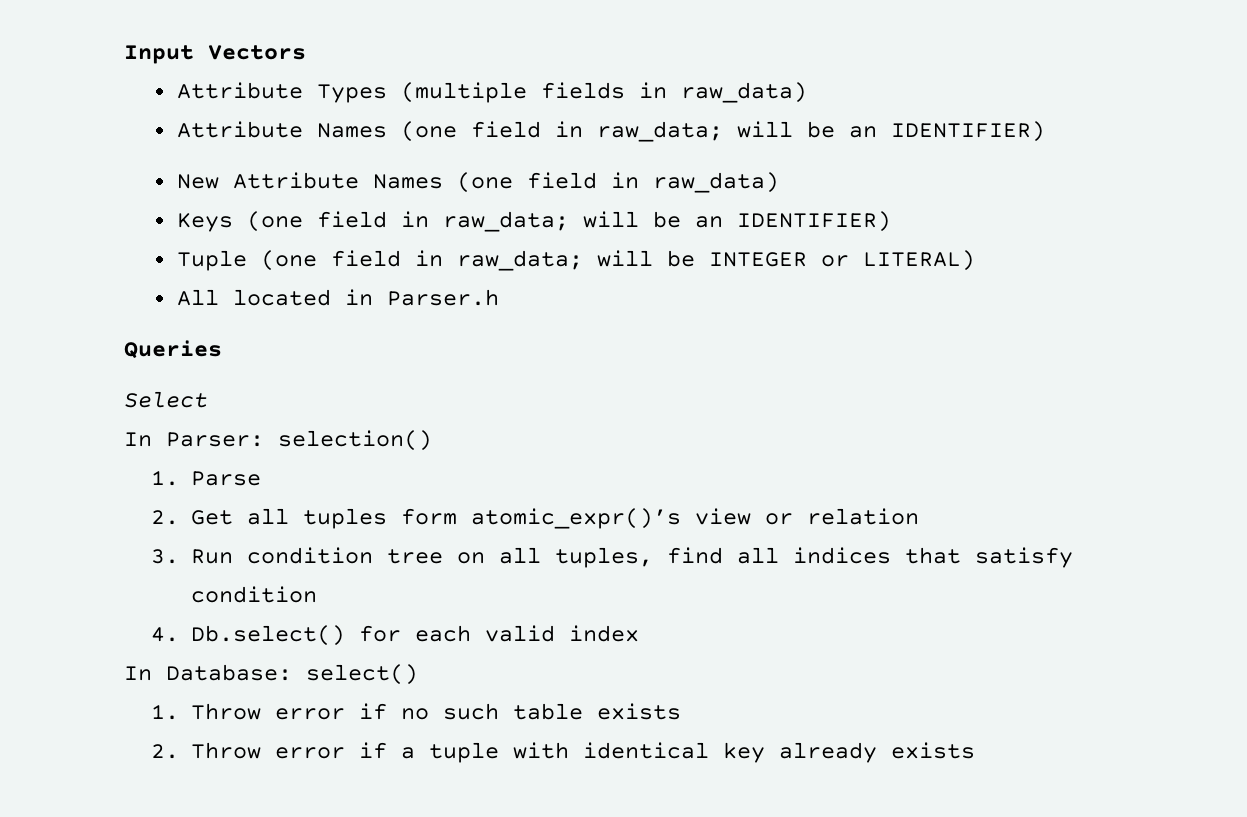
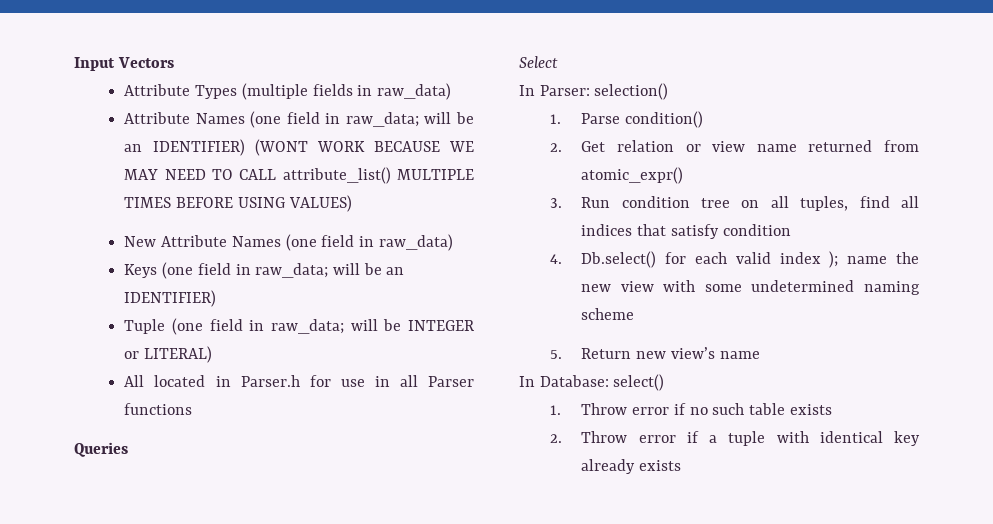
- Attribute Names (one field in raw_data; will be an IDENTIFIER)
+ Attribute Names (one field in raw_data; will be an IDENTIFIER) (WONT WORK BECAUSE WE MAY NEED TO CALL attribute_list() MULTIPLE TIMES BEFORE USING VALUES)
- All located in Parser.h
+ All located in Parser.h for use in all Parser functions
- 1. Parse
+ 1. Parse condition()
- 2. Get all tuples form atomic_expr()’s view or relation
+ 2. Get relation or view name returned from atomic_expr()
- 4. Db.select() for each valid index
+ 4. Db.select() for each valid index ); name the new view with some undetermined naming scheme
+ 5. Return new view’s name

